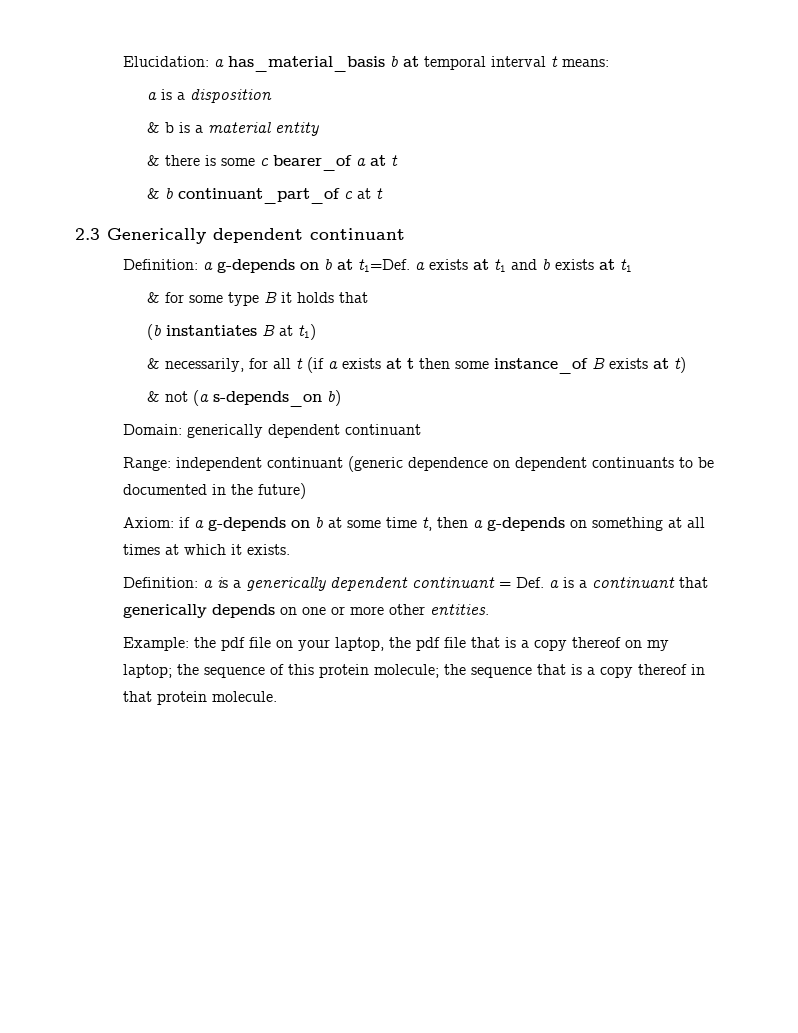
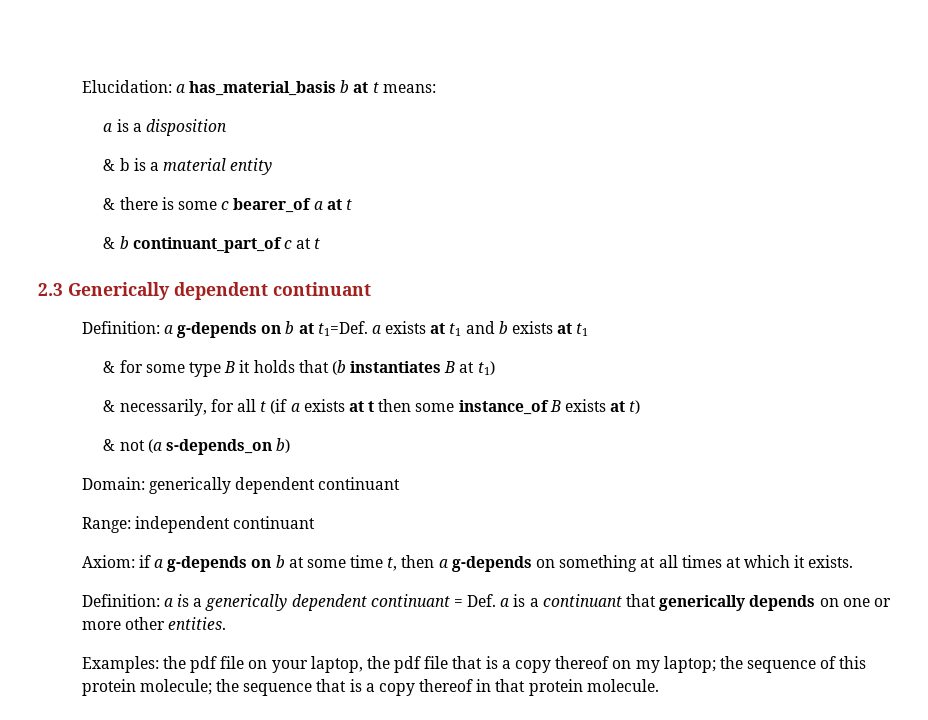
- Elucidation: a has_material_basis b at temporal interval t means:
+ Elucidation: a has_material_basis b at t means:
- & for some type B it holds that
- (b instantiates B at t1)
+ & for some type B it holds that (b instantiates B at t1)
- Range: independent continuant (generic dependence on dependent continuants to be documented in the future)
+ Range: independent continuant
- Example: the pdf file on your laptop, the pdf file that is a copy thereof on my laptop; the sequence of this protein molecule; the sequence that is a copy thereof in that protein molecule.
+ Examples: the pdf file on your laptop, the pdf file that is a copy thereof on my laptop; the sequence of this protein molecule; the sequence that is a copy thereof in that protein molecule.

